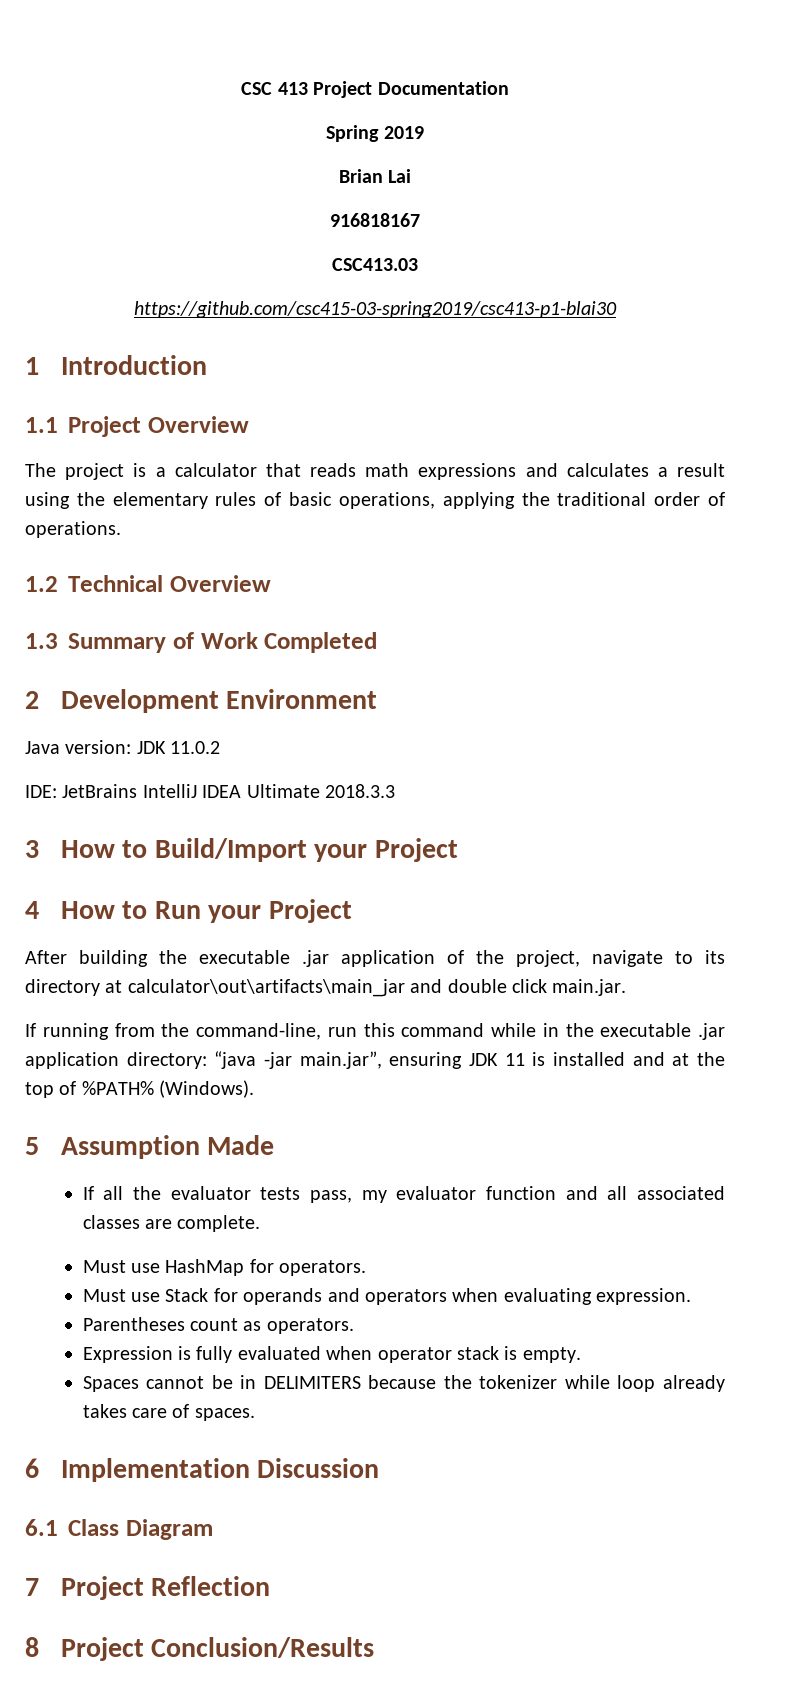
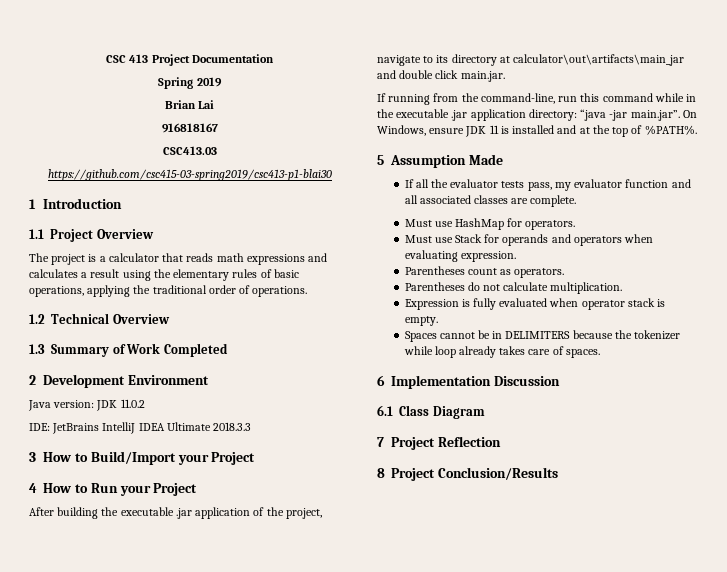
- If running from the command-line, run this command while in the executable .jar application directory: “java -jar main.jar”, ensuring JDK 11 is installed and at the top of %PATH% (Windows).
+ If running from the command-line, run this command while in the executable .jar application directory: “java -jar main.jar”. On Windows, ensure JDK 11 is installed and at the top of %PATH%.
+ Parentheses do not calculate multiplication.

